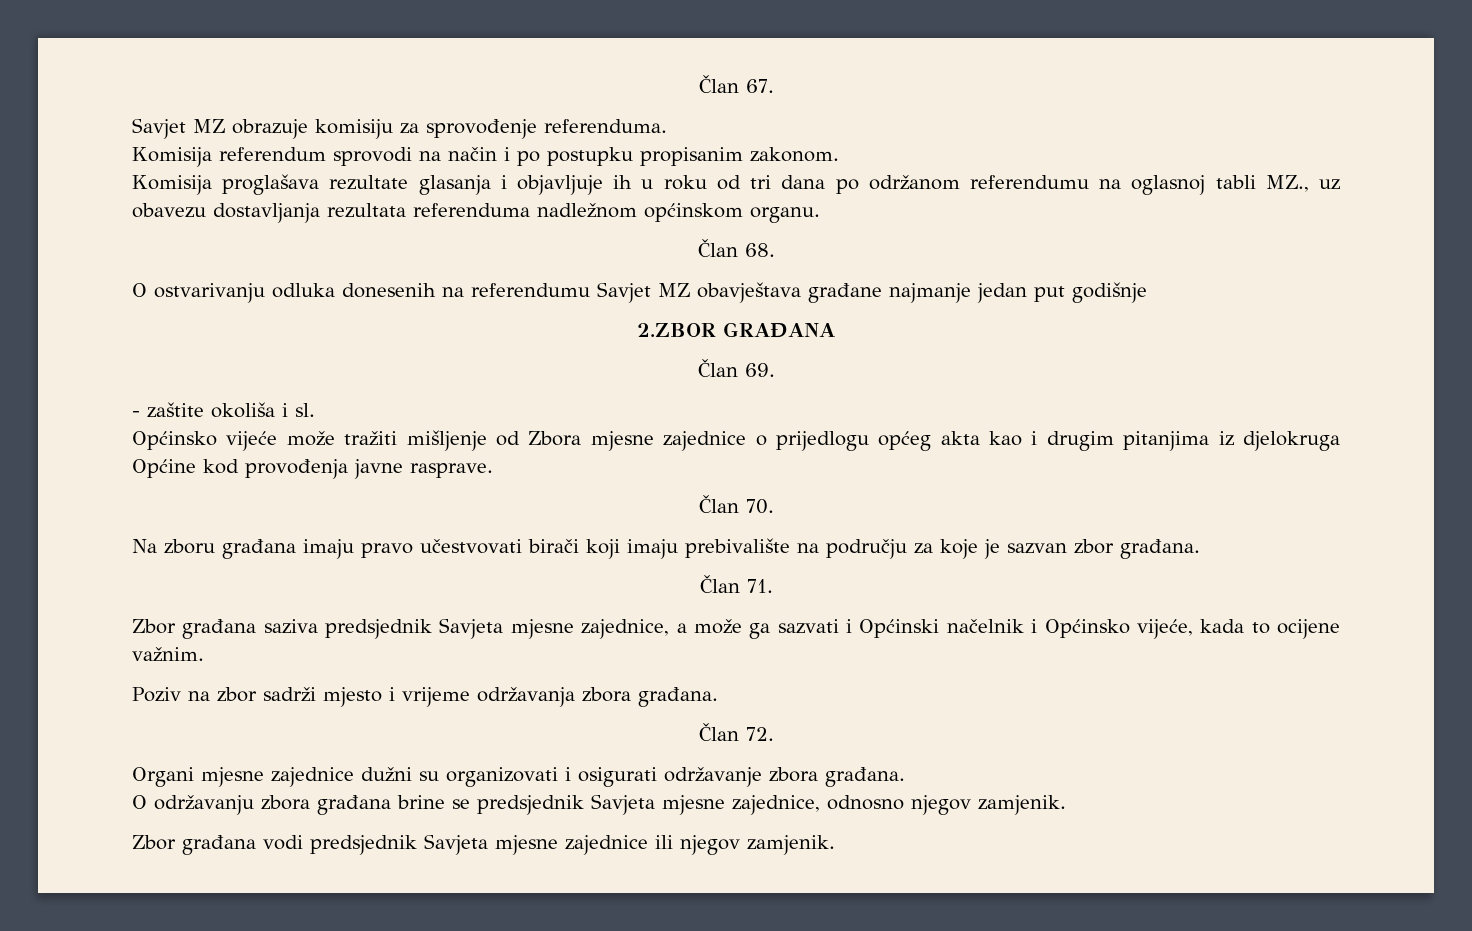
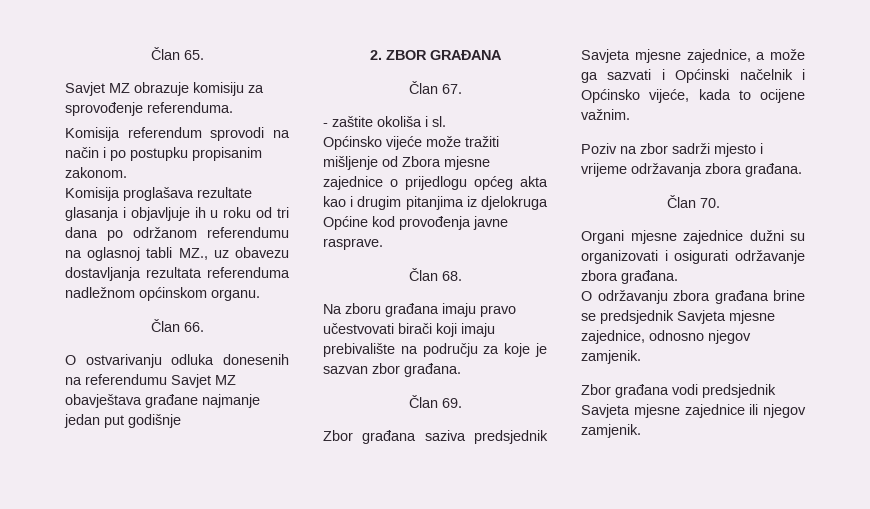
- Član 67.
+ Član 65.
- Član 68.
+ Član 66.
- 2.ZBOR GRAĐANA
+ 2. ZBOR GRAĐANA
- Član 69.
+ Član 67.
- Član 70.
+ Član 68.
- Član 71.
+ Član 69.
- Član 72.
+ Član 70.

